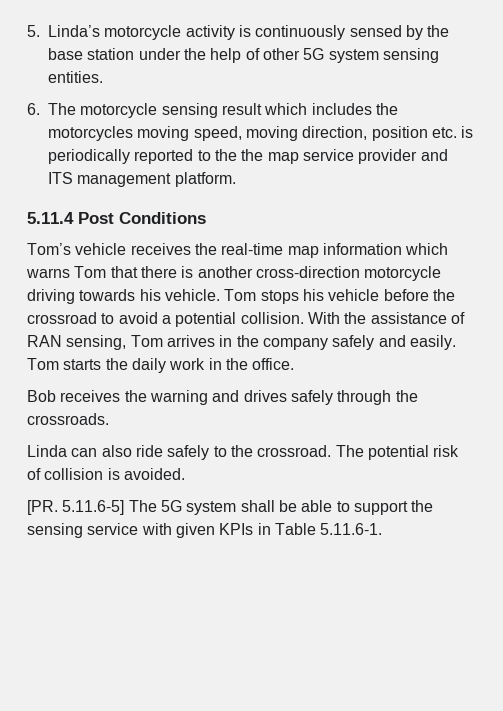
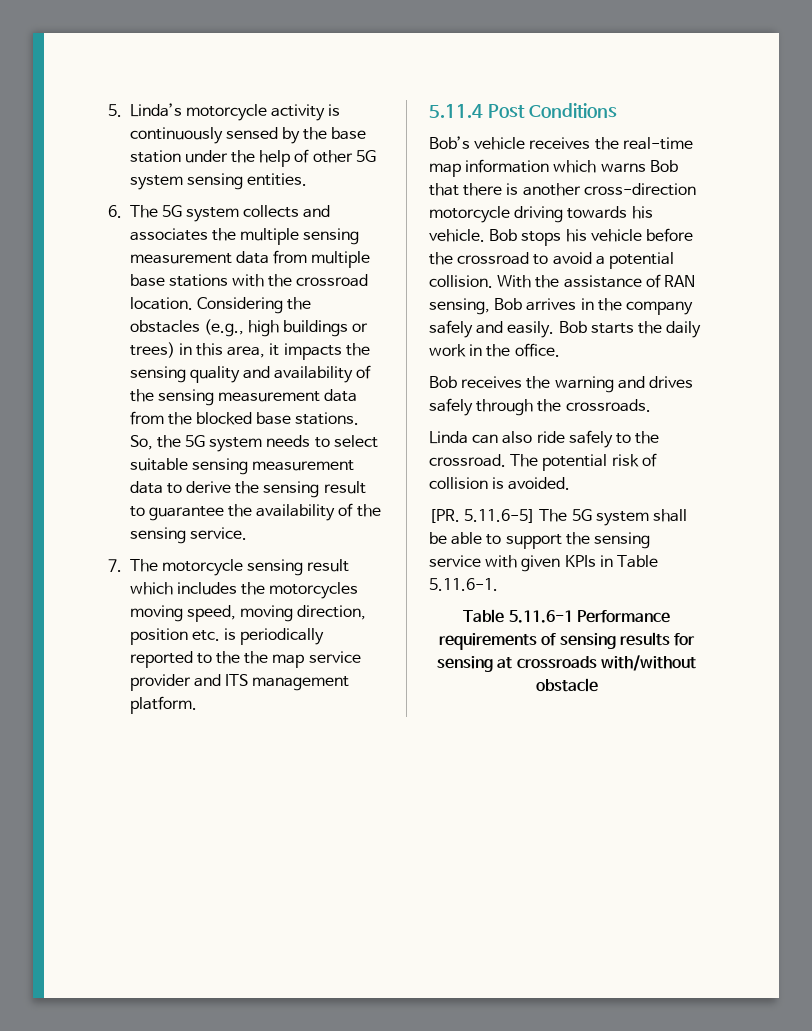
- 6. The motorcycle sensing result which includes the motorcycles moving speed, moving direction, position etc. is periodically reported to the the map service provider and ITS management platform.
+ 6. The 5G system collects and associates the multiple sensing measurement data from multiple base stations with the crossroad location. Considering the obstacles (e.g., high buildings or trees) in this area, it impacts the sensing quality and availability of the sensing measurement data from the blocked base stations. So, the 5G system needs to select suitable sensing measurement data to derive the sensing result to guarantee the availability of the sensing service.
+ 7. The motorcycle sensing result which includes the motorcycles moving speed, moving direction, position etc. is periodically reported to the the map service provider and ITS management platform.
- Tom’s vehicle receives the real-time map information which warns Tom that there is another cross-direction motorcycle driving towards his vehicle.
+ Bob’s vehicle receives the real-time map information which warns Bob that there is another cross-direction motorcycle driving towards his vehicle.
- Tom stops his vehicle before the crossroad to avoid a potential collision.
+ Bob stops his vehicle before the crossroad to avoid a potential collision.
- With the assistance of RAN sensing, Tom arrives in the company safely and easily.
+ With the assistance of RAN sensing, Bob arrives in the company safely and easily.
- Tom starts the daily work in the office.
+ Bob starts the daily work in the office.
+ Table 5.11.6-1 Performance requirements of sensing results for sensing at crossroads with/without obstacle

